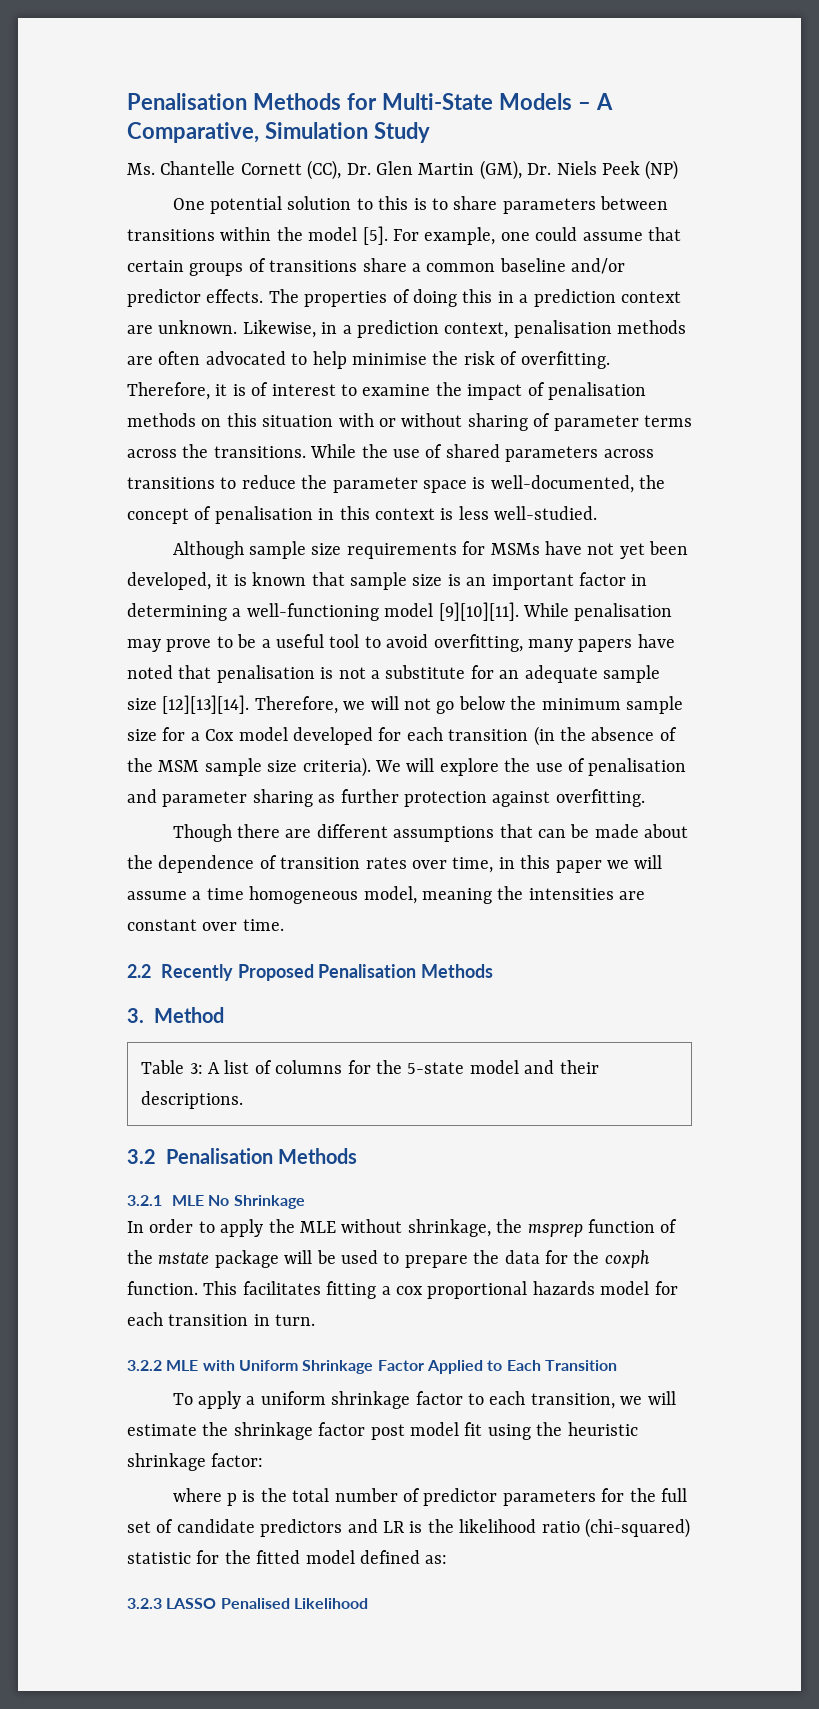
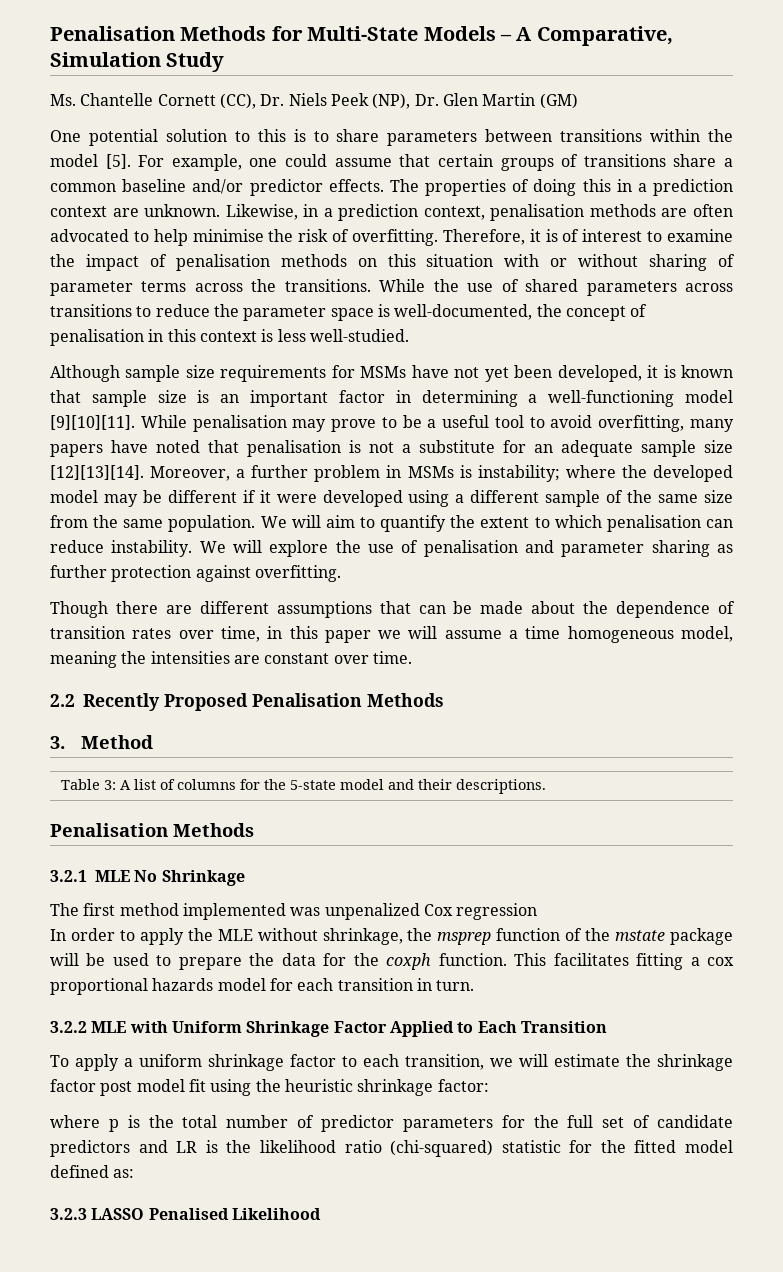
- Ms. Chantelle Cornett (CC), Dr. Glen Martin (GM), Dr. Niels Peek (NP)
+ Ms. Chantelle Cornett (CC), Dr. Niels Peek (NP), Dr. Glen Martin (GM)
- Therefore, we will not go below the minimum sample size for a Cox model developed for each transition (in the absence of the MSM sample size criteria).
+ Moreover, a further problem in MSMs is instability; where the developed model may be different if it were developed using a different sample of the same size from the same population. We will aim to quantify the extent to which penalisation can reduce instability.
  Table 3: A list of columns for the 5-state model and their descriptions.
- 3.2 Penalisation Methods
+ Penalisation Methods
+ The first method implemented was unpenalized Cox regression

